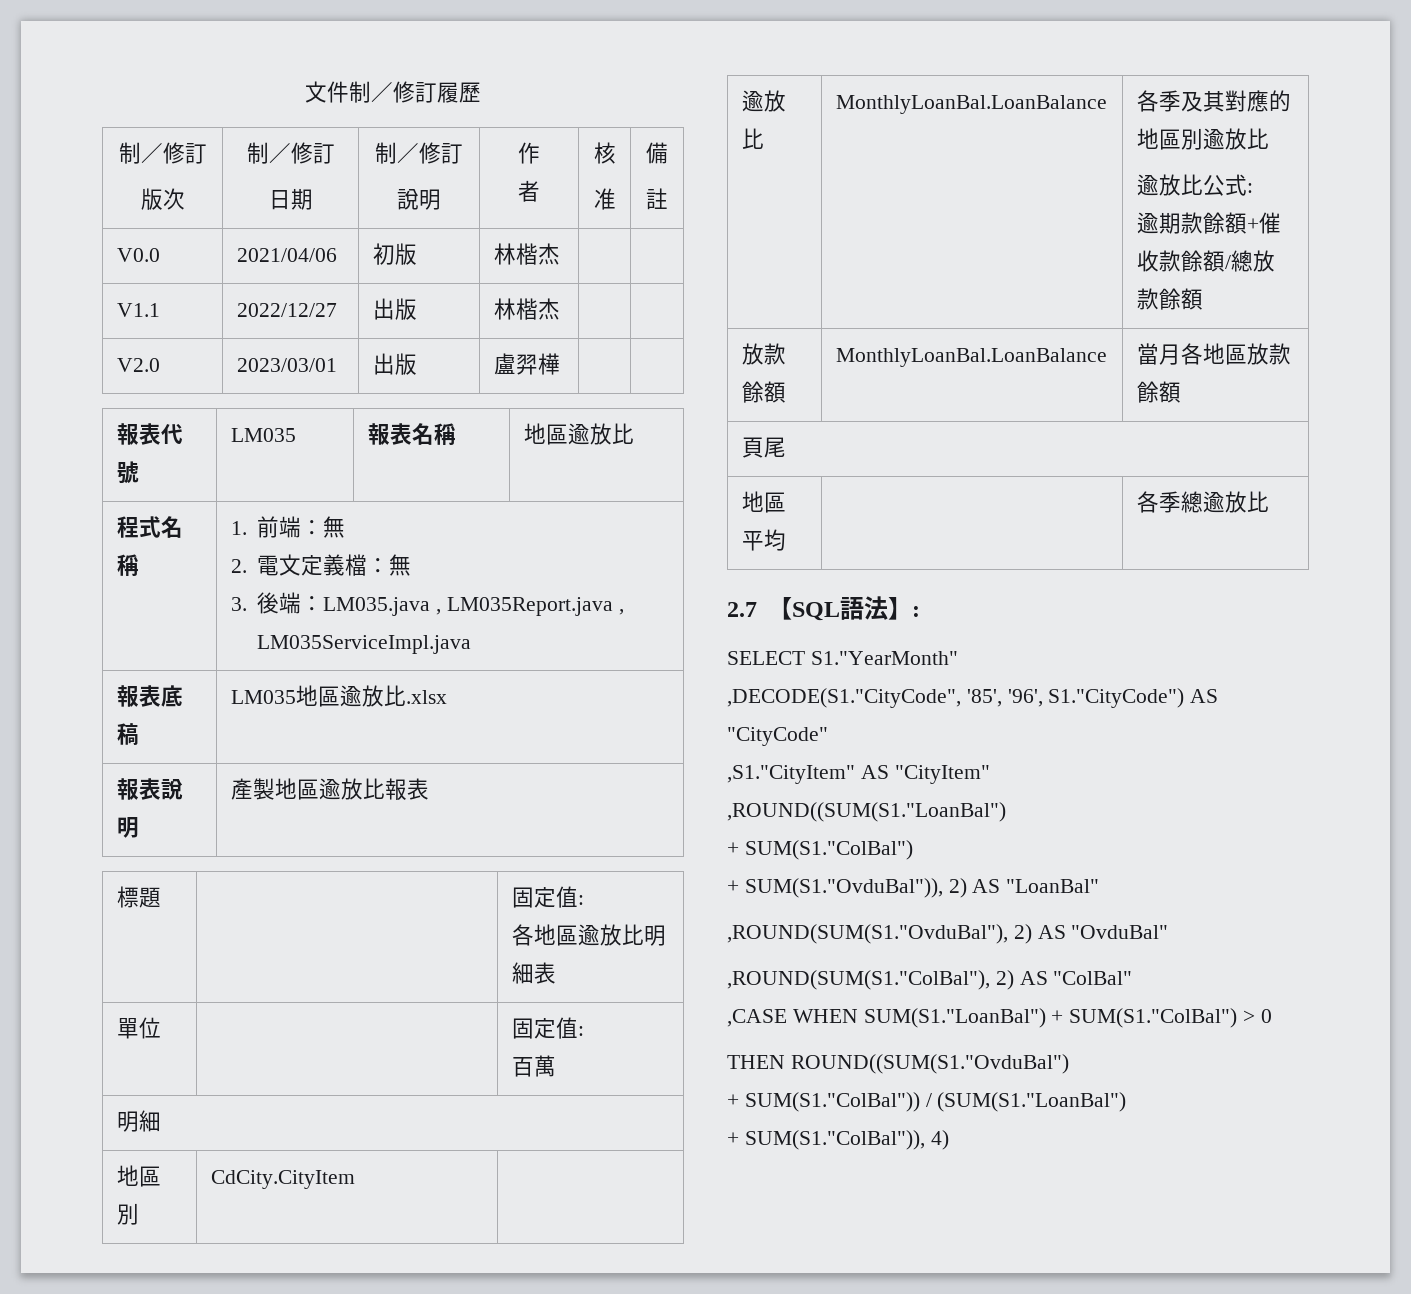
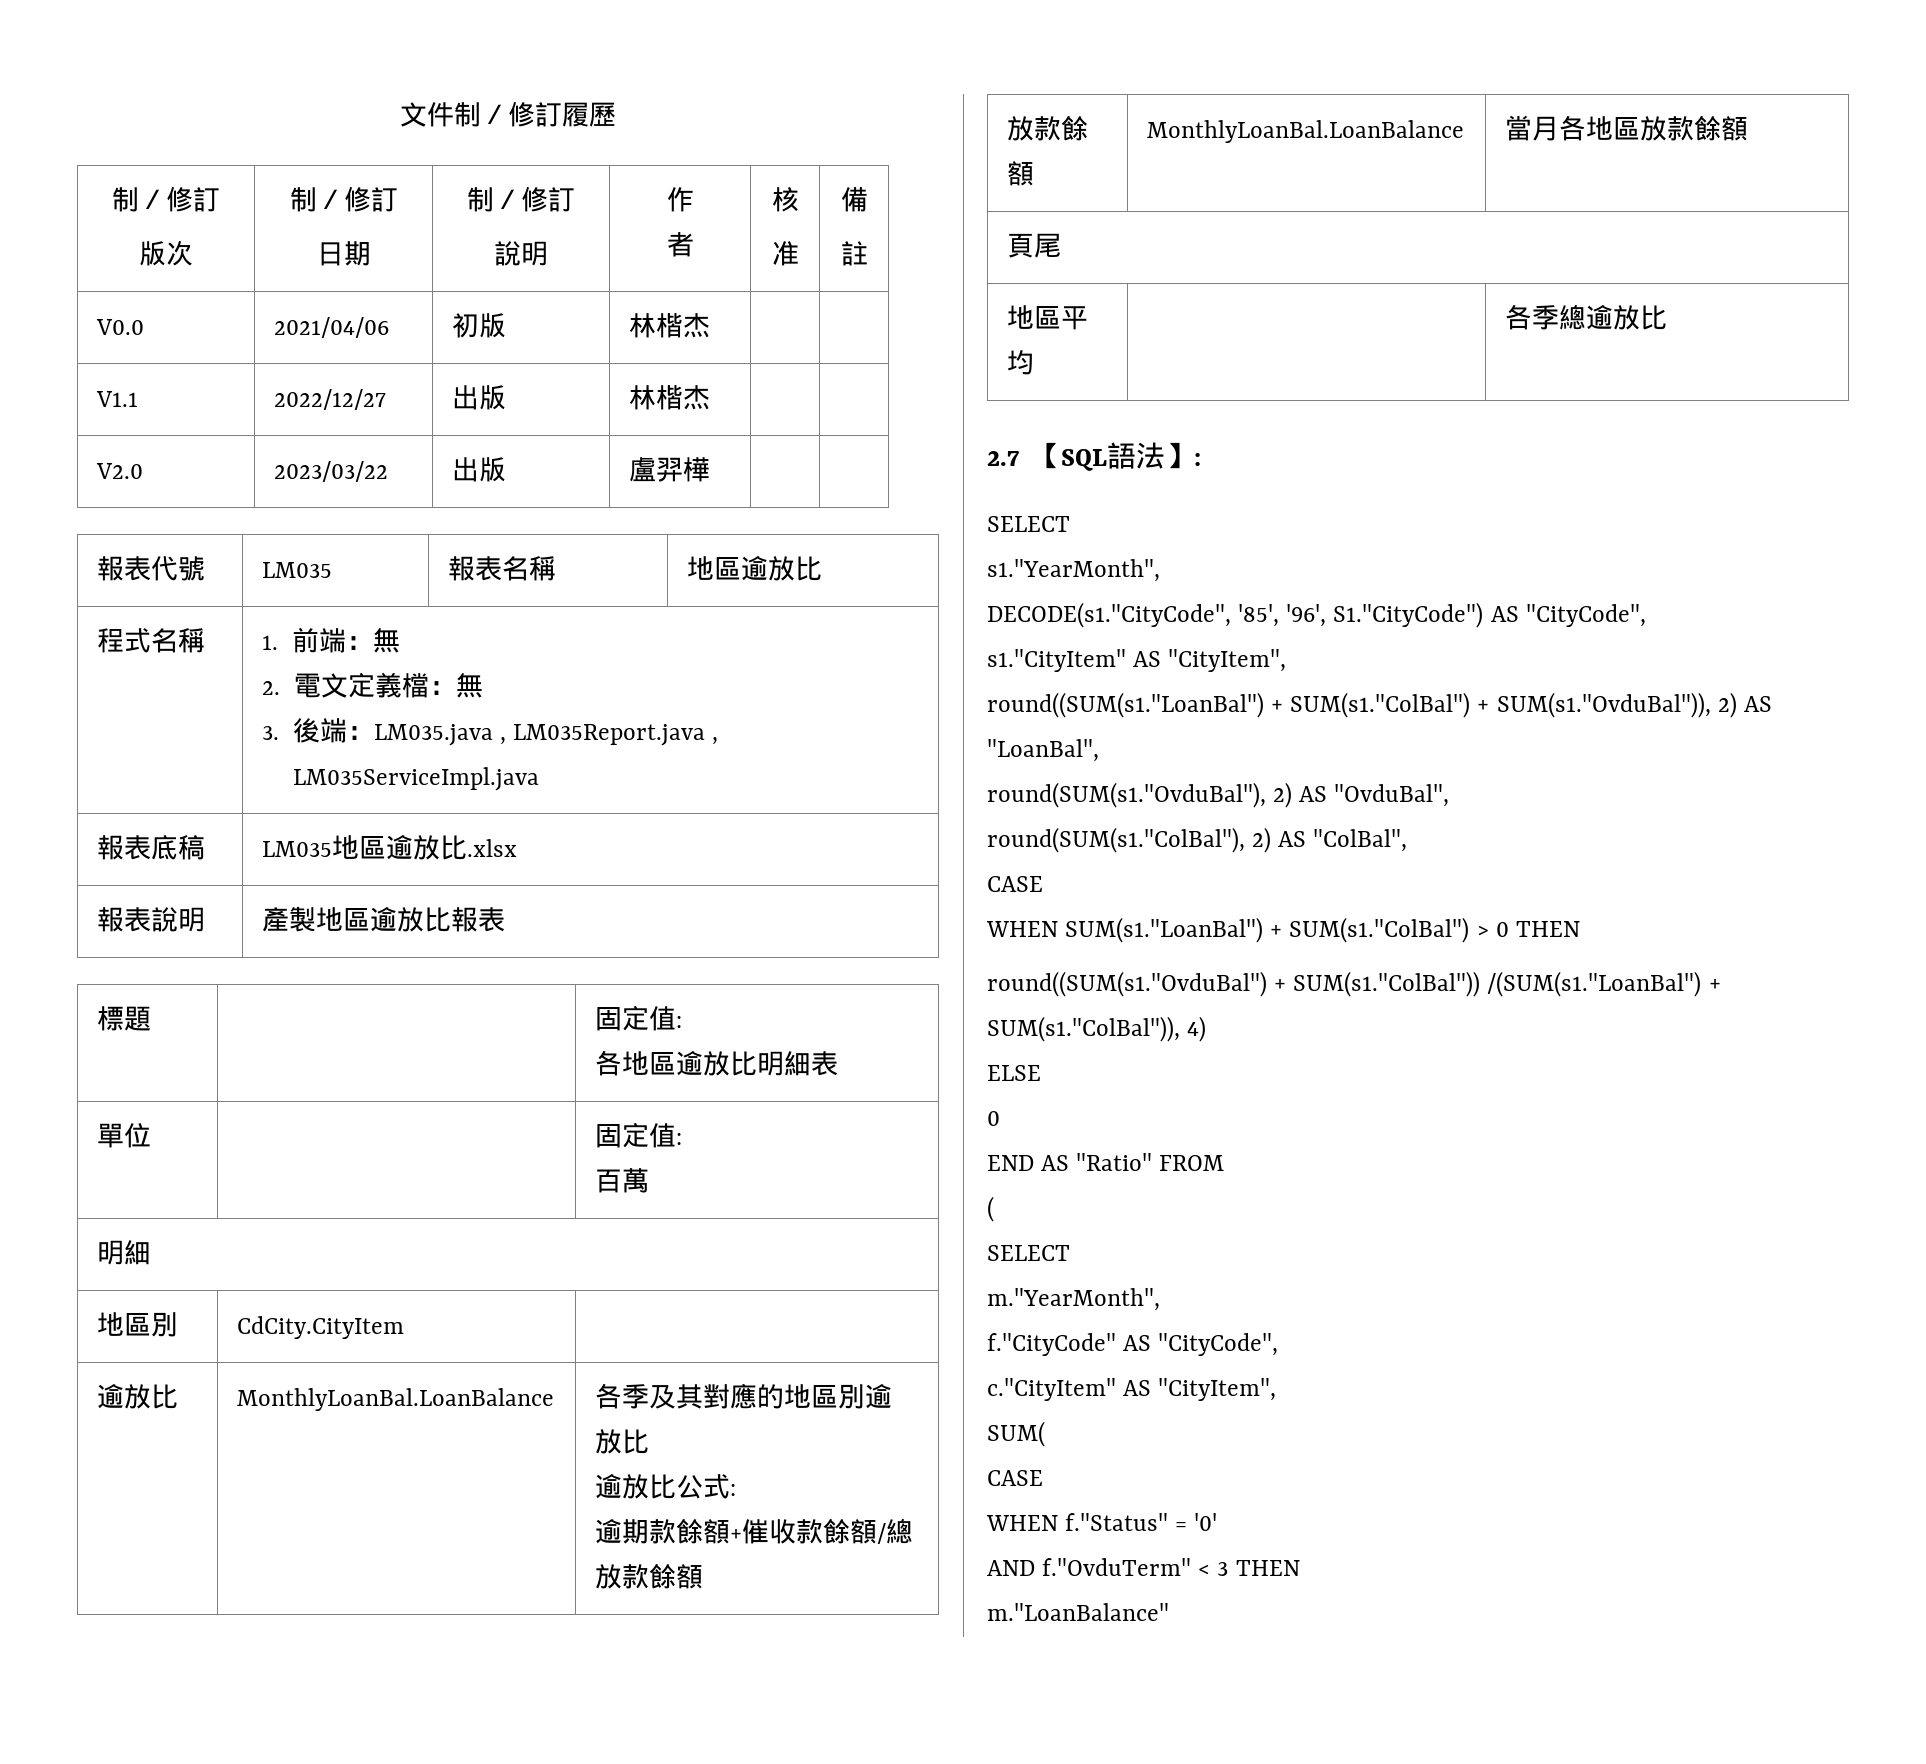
- V2.0 | 2023/03/01 | 出版 | 盧羿樺 | |
+ V2.0 | 2023/03/22 | 出版 | 盧羿樺 | |
  2.7【SQL語法】:
- SELECT S1."YearMonth"
- ,DECODE(S1."CityCode", '85', '96', S1."CityCode") AS "CityCode"
- ,S1."CityItem" AS "CityItem"
- ,ROUND((SUM(S1."LoanBal")
- + SUM(S1."ColBal")
- + SUM(S1."OvduBal")), 2) AS "LoanBal"
- ,ROUND(SUM(S1."OvduBal"), 2) AS "OvduBal"
- ,ROUND(SUM(S1."ColBal"), 2) AS "ColBal"
- ,CASE WHEN SUM(S1."LoanBal") + SUM(S1."ColBal") > 0
- THEN ROUND((SUM(S1."OvduBal")
- + SUM(S1."ColBal")) / (SUM(S1."LoanBal")
- + SUM(S1."ColBal")), 4)
+ SELECT
+ s1."YearMonth",
+ DECODE(s1."CityCode", '85', '96', S1."CityCode") AS "CityCode",
+ s1."CityItem" AS "CityItem",
+ round((SUM(s1."LoanBal") + SUM(s1."ColBal") + SUM(s1."OvduBal")), 2) AS "LoanBal",
+ round(SUM(s1."OvduBal"), 2) AS "OvduBal",
+ round(SUM(s1."ColBal"), 2) AS "ColBal",
+ CASE
+ WHEN SUM(s1."LoanBal") + SUM(s1."ColBal") > 0 THEN
+ round((SUM(s1."OvduBal") + SUM(s1."ColBal")) /(SUM(s1."LoanBal") + SUM(s1."ColBal")), 4)
+ ELSE
+ 0
+ END AS "Ratio" FROM
+ (
+ SELECT
+ m."YearMonth",
+ f."CityCode" AS "CityCode",
+ c."CityItem" AS "CityItem",
+ SUM(
+ CASE
+ WHEN f."Status" = '0'
+ AND f."OvduTerm" < 3 THEN
+ m."LoanBalance"

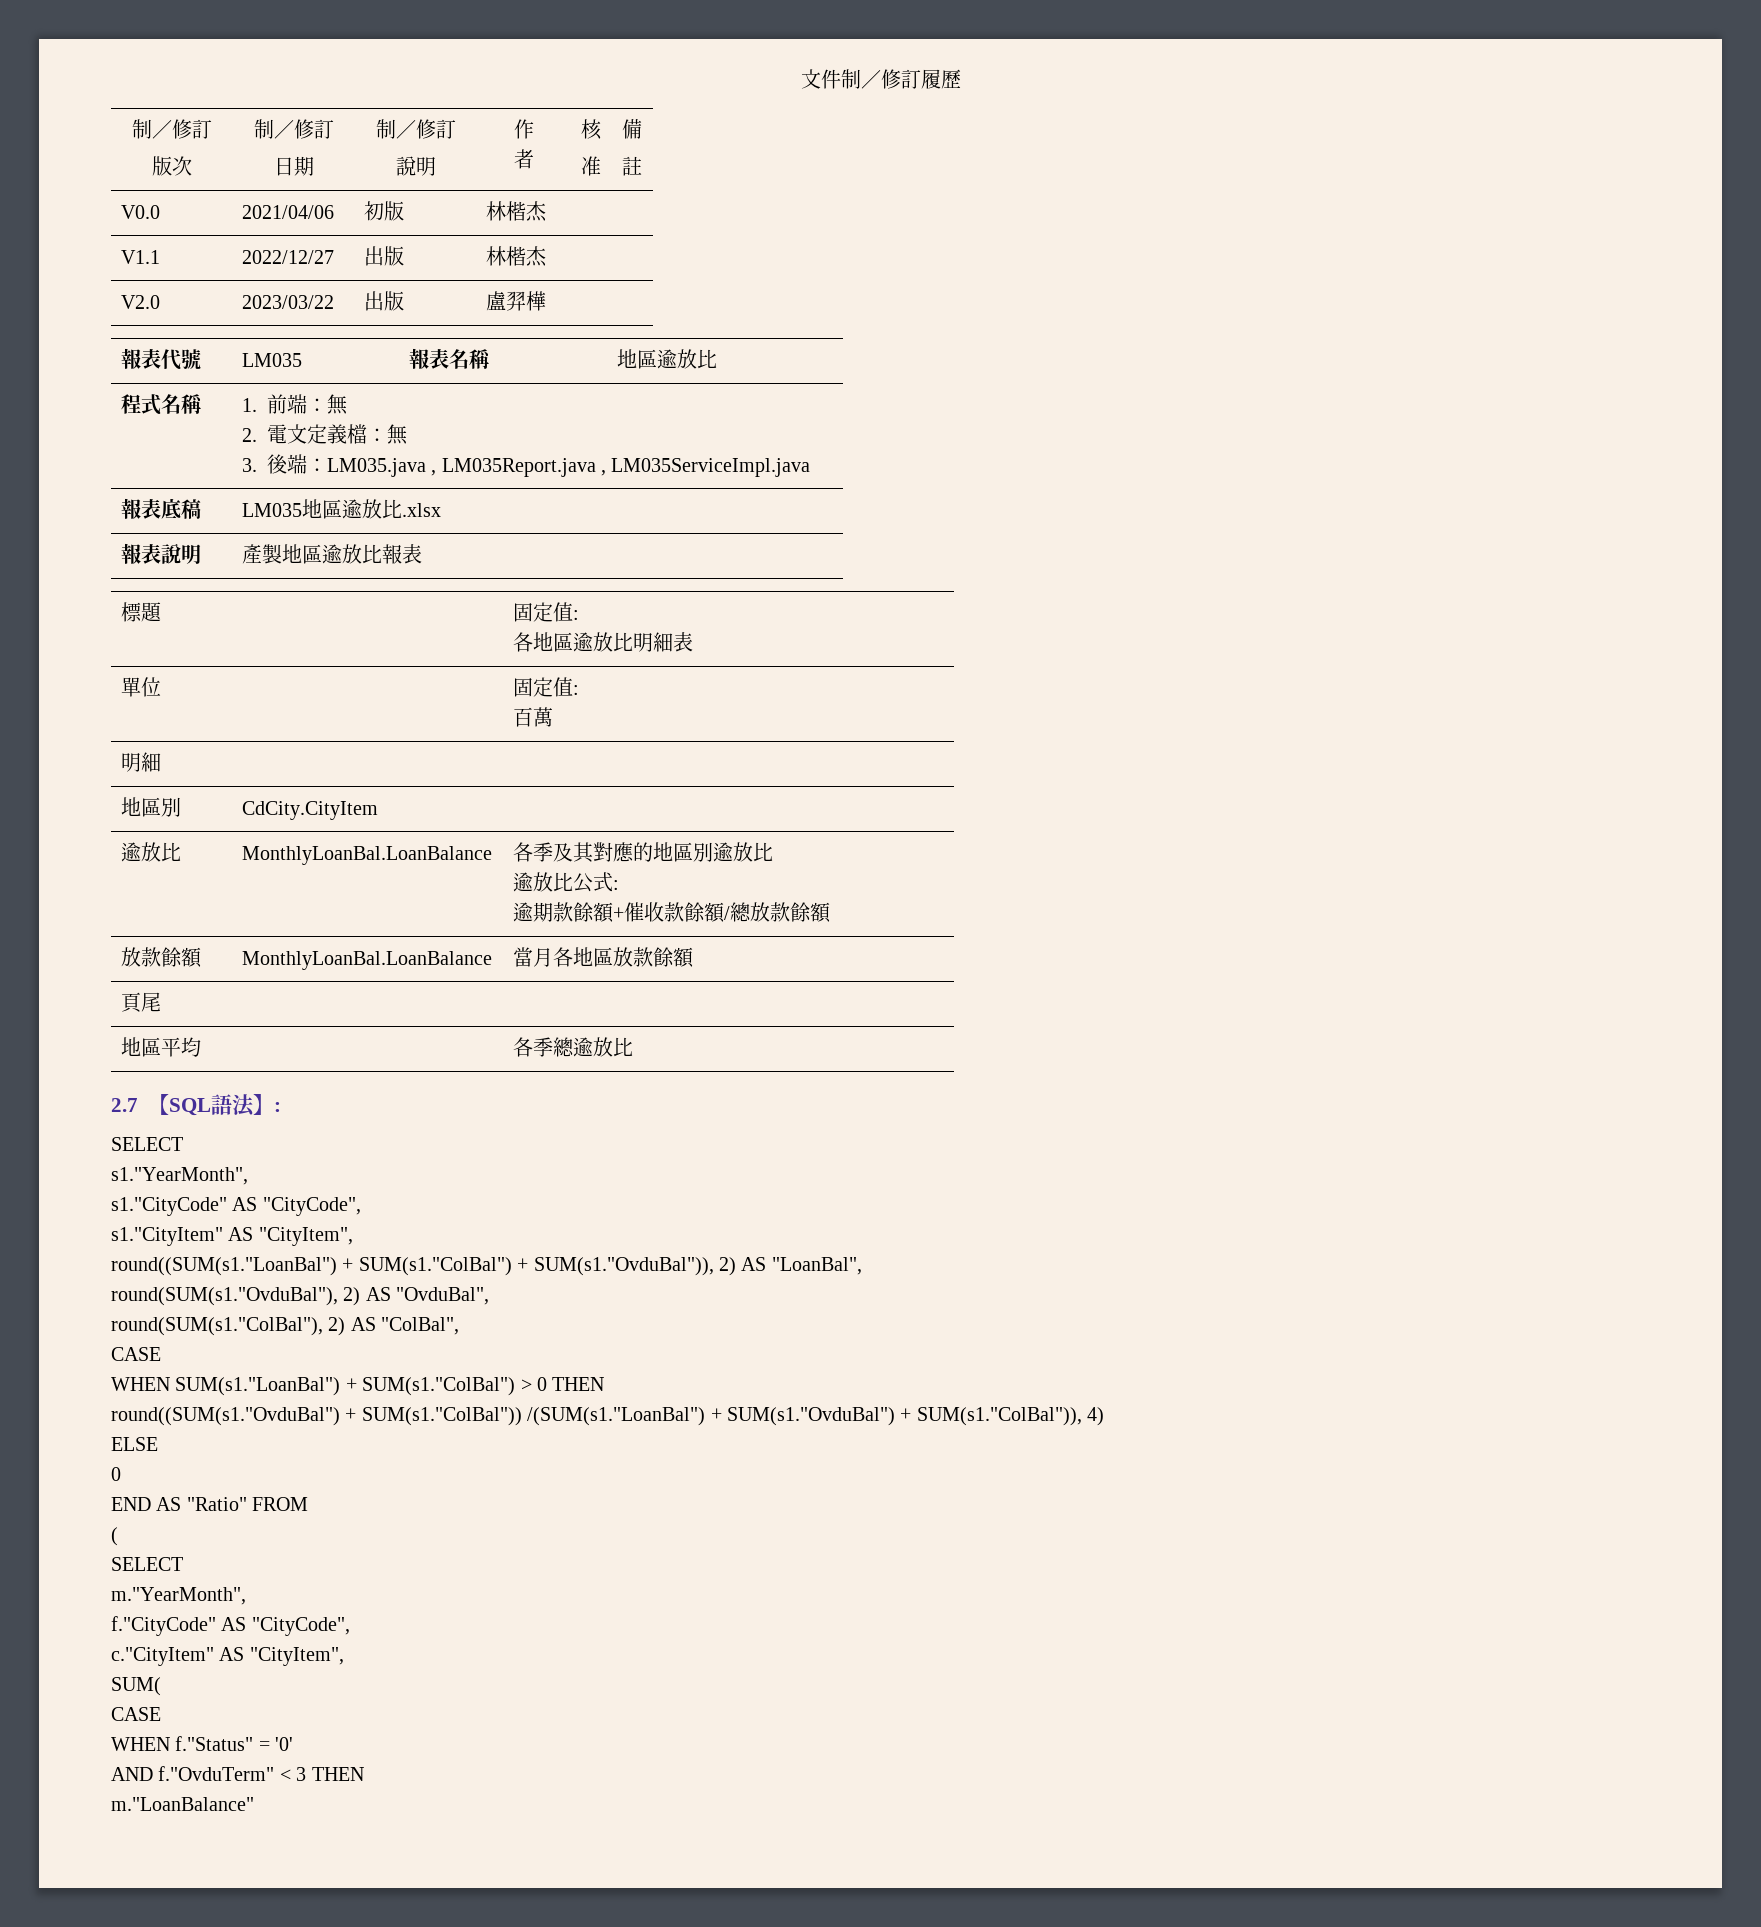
- DECODE(s1."CityCode", '85', '96', S1."CityCode") AS "CityCode",
+ s1."CityCode" AS "CityCode",
- round((SUM(s1."OvduBal") + SUM(s1."ColBal")) /(SUM(s1."LoanBal") + SUM(s1."ColBal")), 4)
+ round((SUM(s1."OvduBal") + SUM(s1."ColBal")) /(SUM(s1."LoanBal") + SUM(s1."OvduBal") + SUM(s1."ColBal")), 4)

